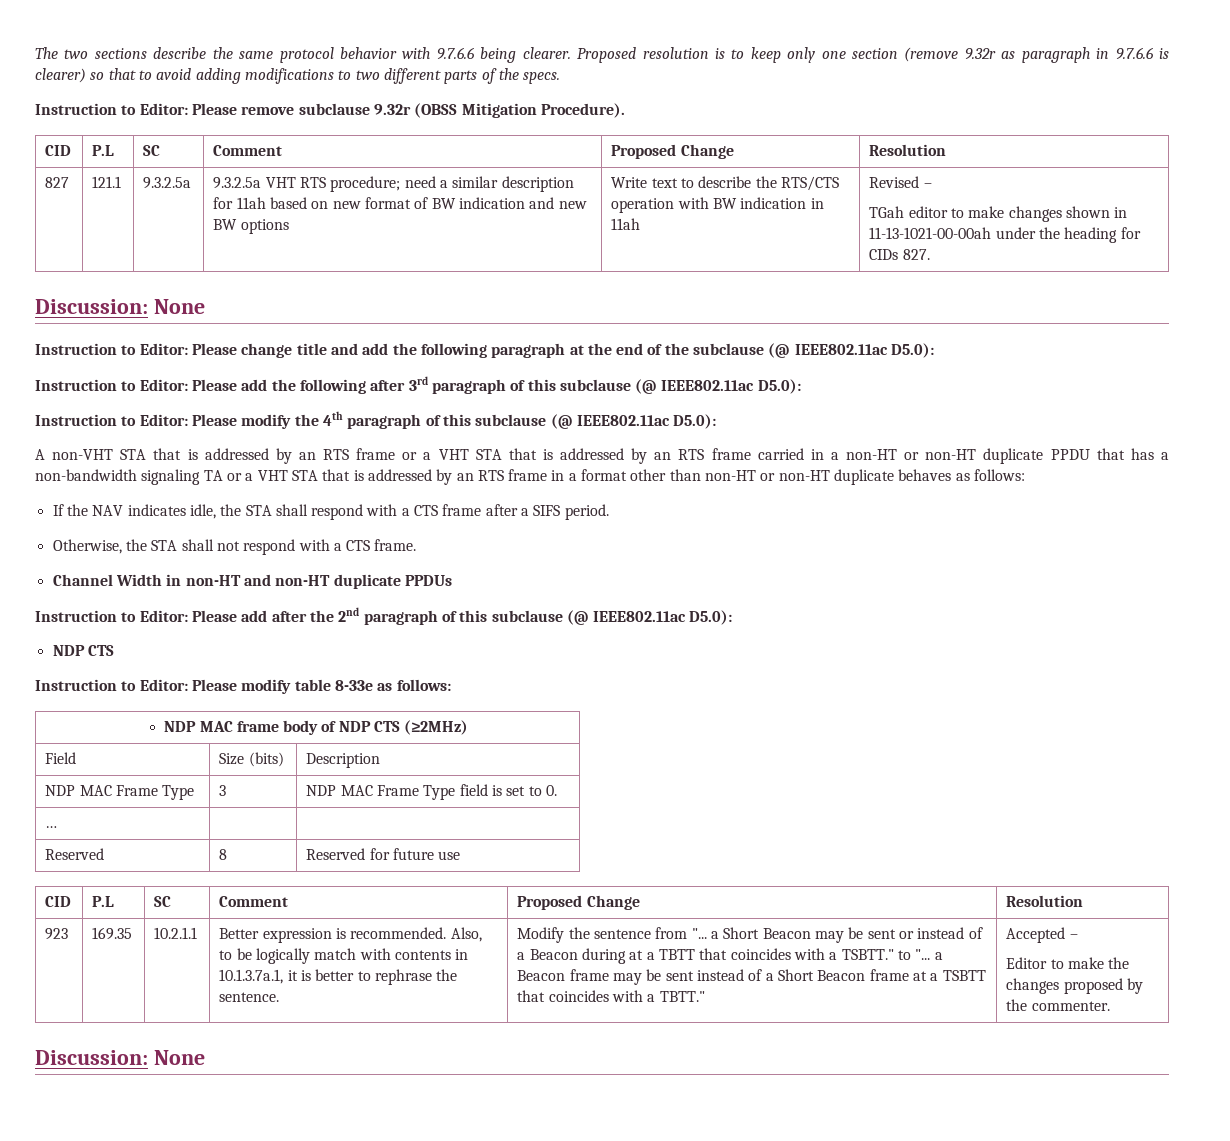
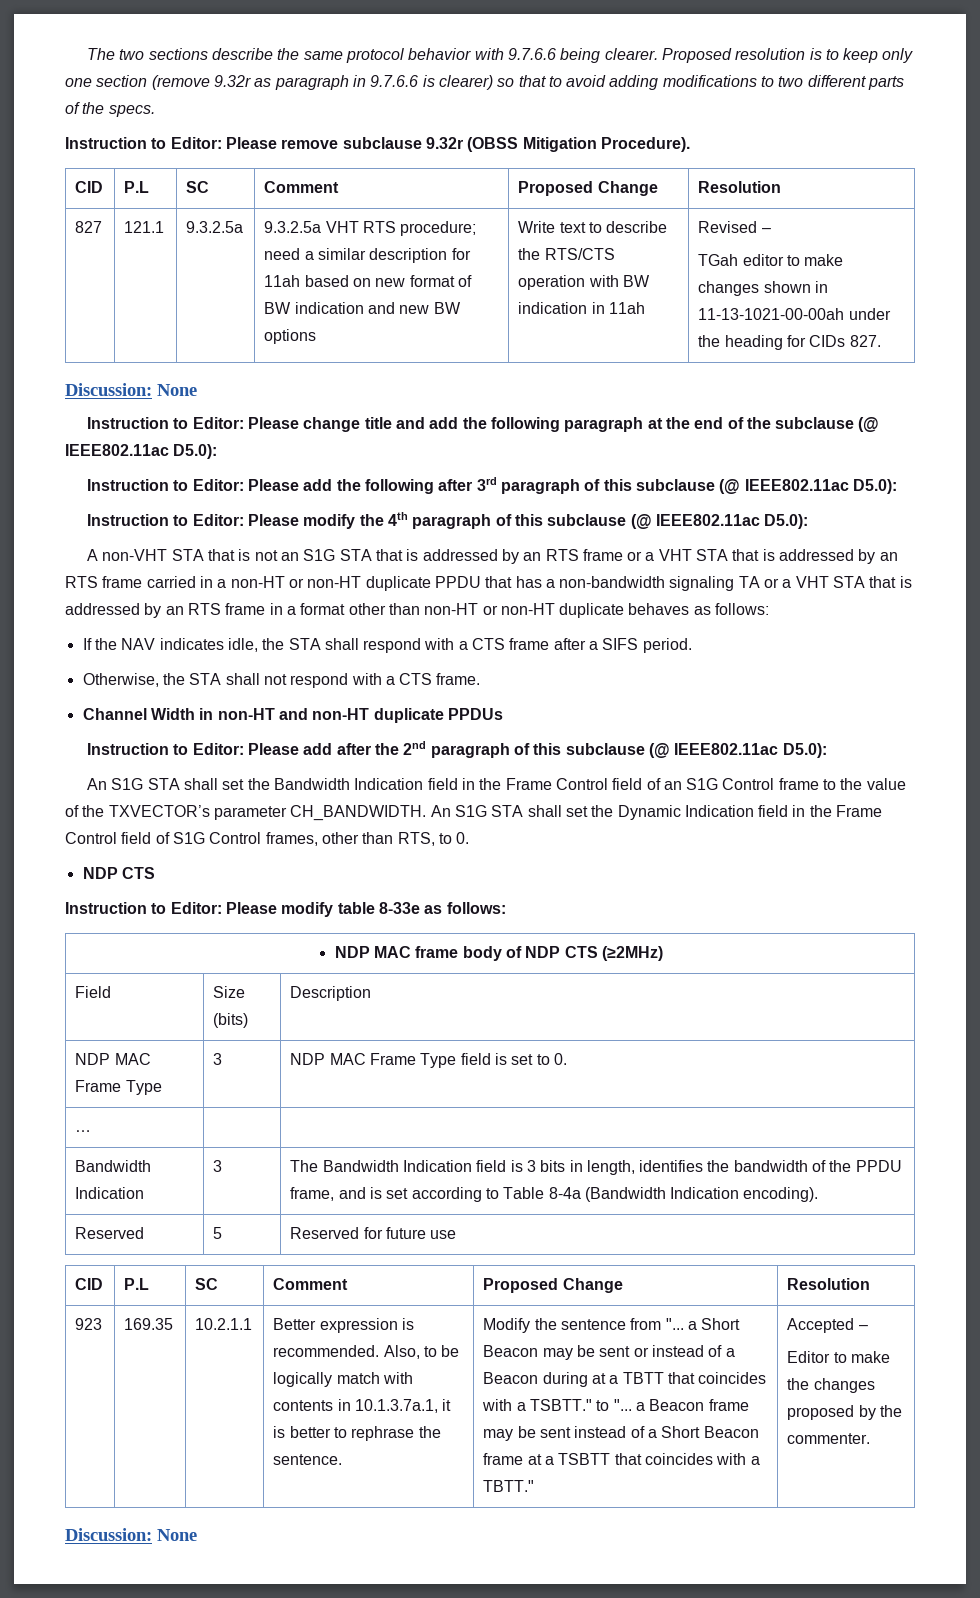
- A non-VHT STA that is addressed by an RTS frame or a VHT STA that is addressed by an RTS frame carried in a non-HT or non-HT duplicate PPDU that has a non-bandwidth signaling TA or a VHT STA that is addressed by an RTS frame in a format other than non-HT or non-HT duplicate behaves as follows:
+ A non-VHT STA that is not an S1G STA that is addressed by an RTS frame or a VHT STA that is addressed by an RTS frame carried in a non-HT or non-HT duplicate PPDU that has a non-bandwidth signaling TA or a VHT STA that is addressed by an RTS frame in a format other than non-HT or non-HT duplicate behaves as follows:
+ An S1G STA shall set the Bandwidth Indication field in the Frame Control field of an S1G Control frame to the value of the TXVECTOR’s parameter CH_BANDWIDTH. An S1G STA shall set the Dynamic Indication field in the Frame Control field of S1G Control frames, other than RTS, to 0.
+ Bandwidth Indication | 3 | The Bandwidth Indication field is 3 bits in length, identifies the bandwidth of the PPDU frame, and is set according to Table 8-4a (Bandwidth Indication encoding).
- Reserved | 8 | Reserved for future use
+ Reserved | 5 | Reserved for future use

